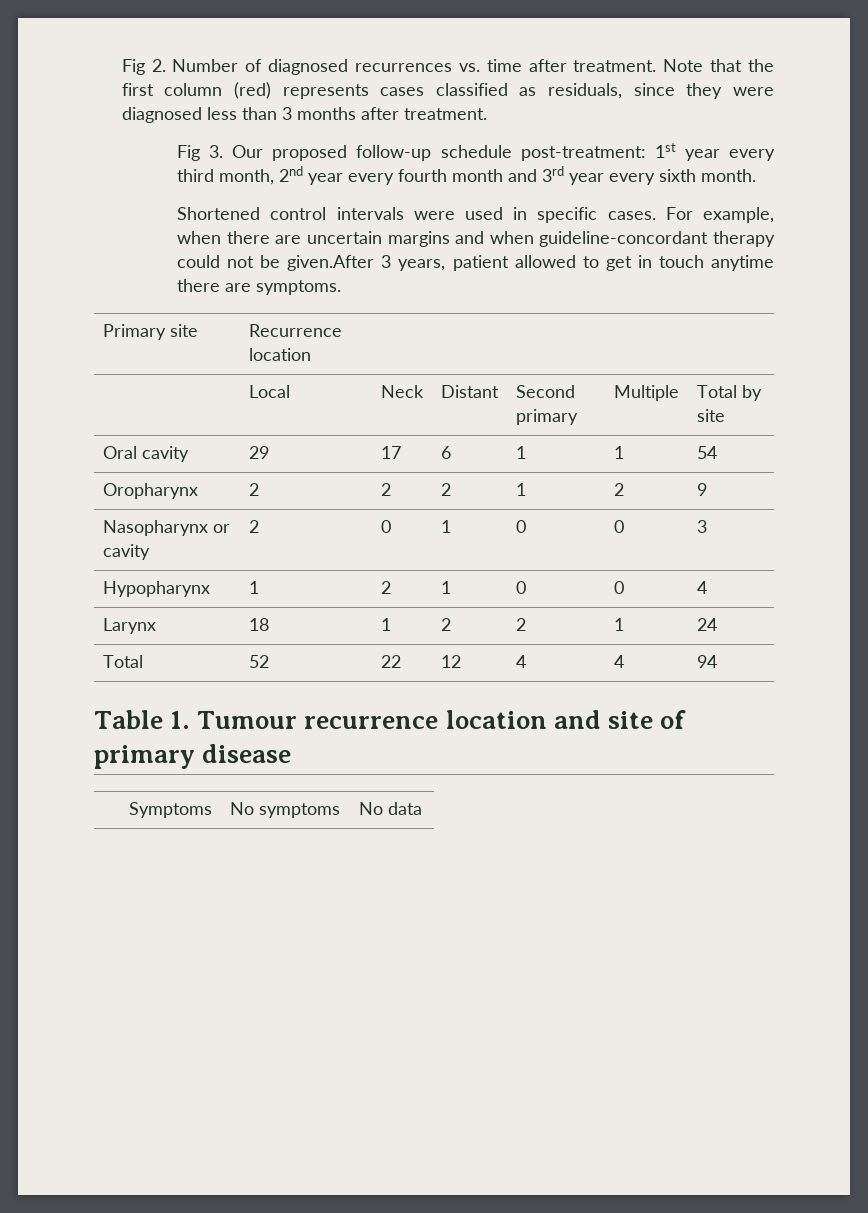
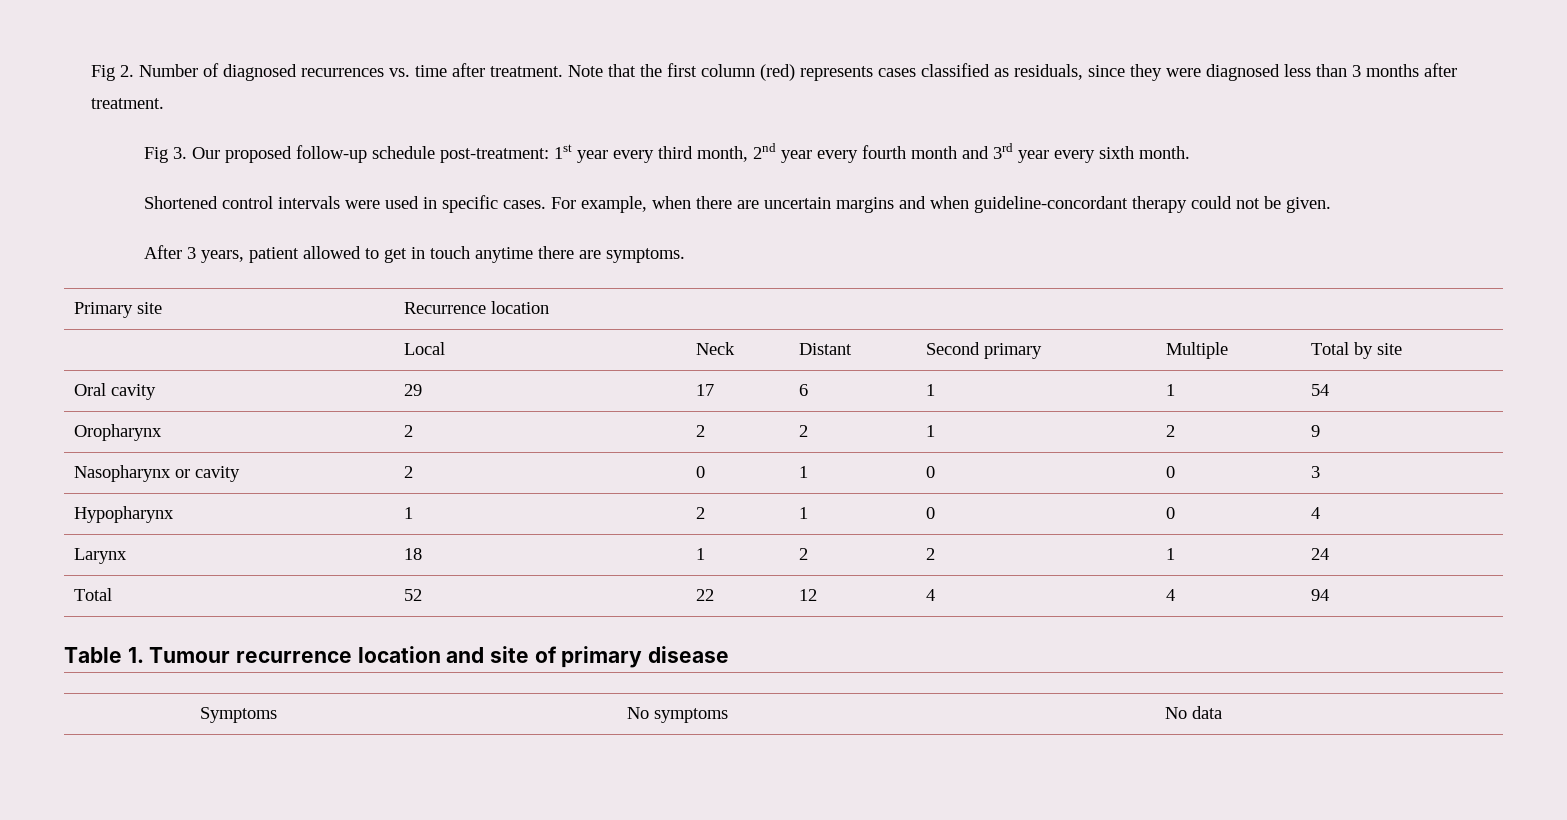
- For example, when there are uncertain margins and when guideline-concordant therapy could not be given.After 3 years, patient allowed to get in touch anytime there are symptoms.
+ For example, when there are uncertain margins and when guideline-concordant therapy could not be given.
+ After 3 years, patient allowed to get in touch anytime there are symptoms.

